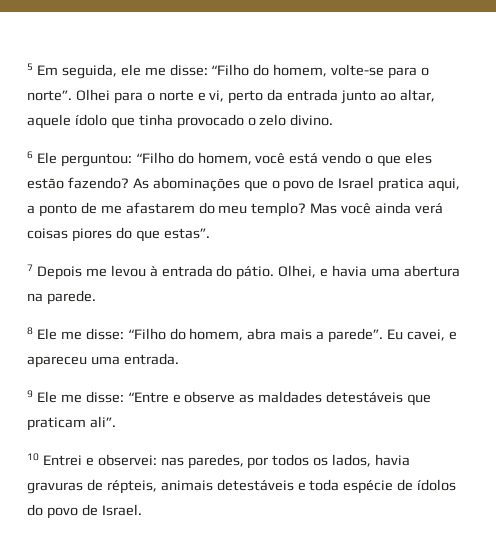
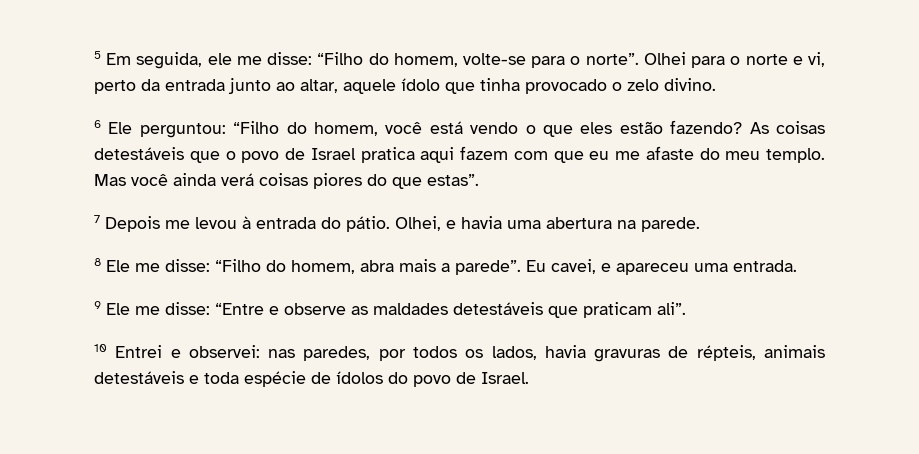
- As abominações que o povo de Israel pratica aqui, a ponto de me afastarem do meu templo?
+ As coisas detestáveis que o povo de Israel pratica aqui fazem com que eu me afaste do meu templo.

